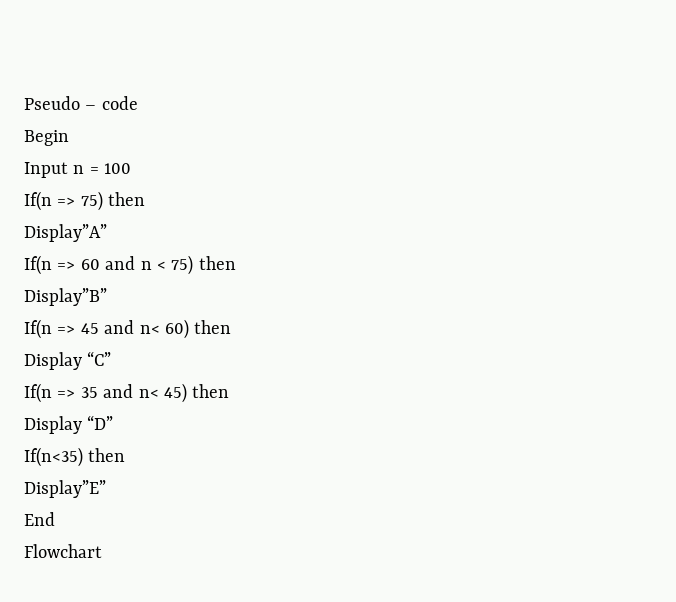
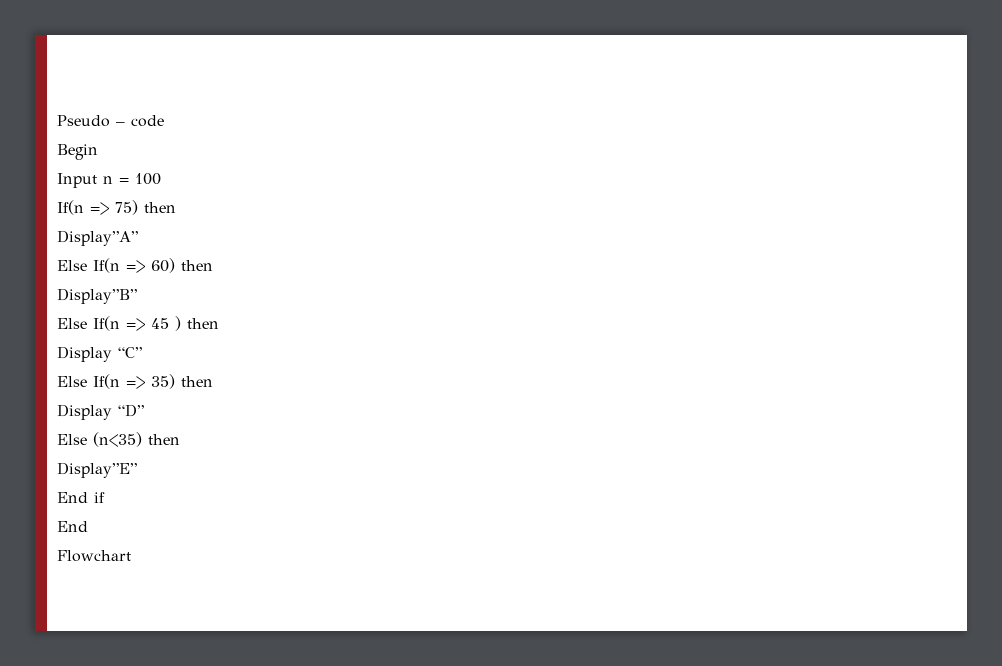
- If(n => 60 and n < 75) then
+ Else If(n => 60) then
- If(n => 45 and n< 60) then
+ Else If(n => 45 ) then
- If(n => 35 and n< 45) then
+ Else If(n => 35) then
- If(n<35) then
+ Else (n<35) then
+ End if

